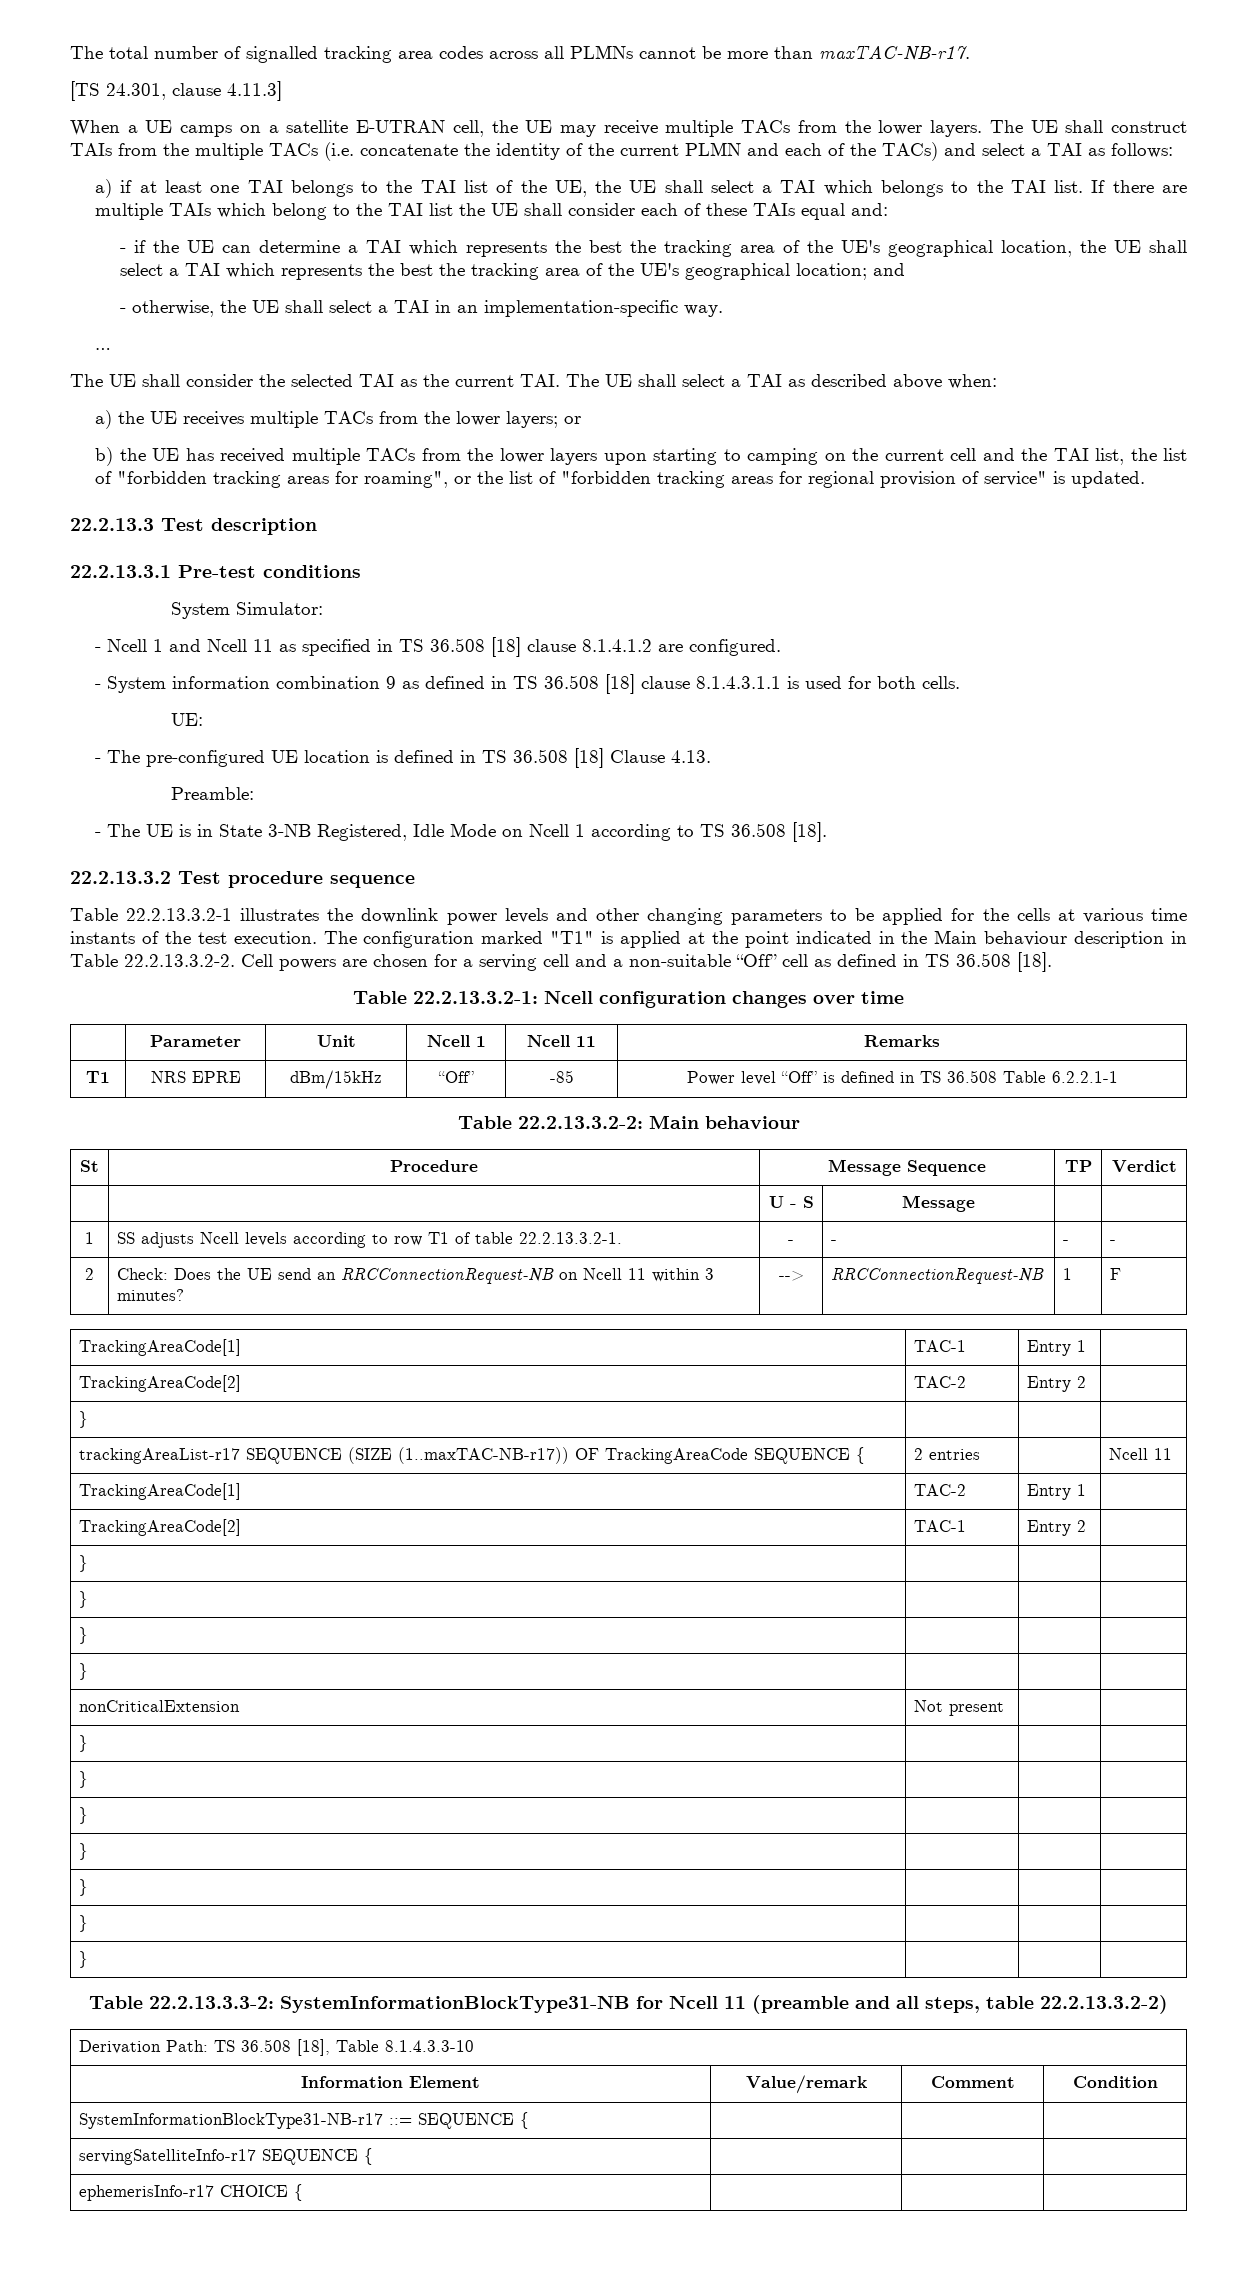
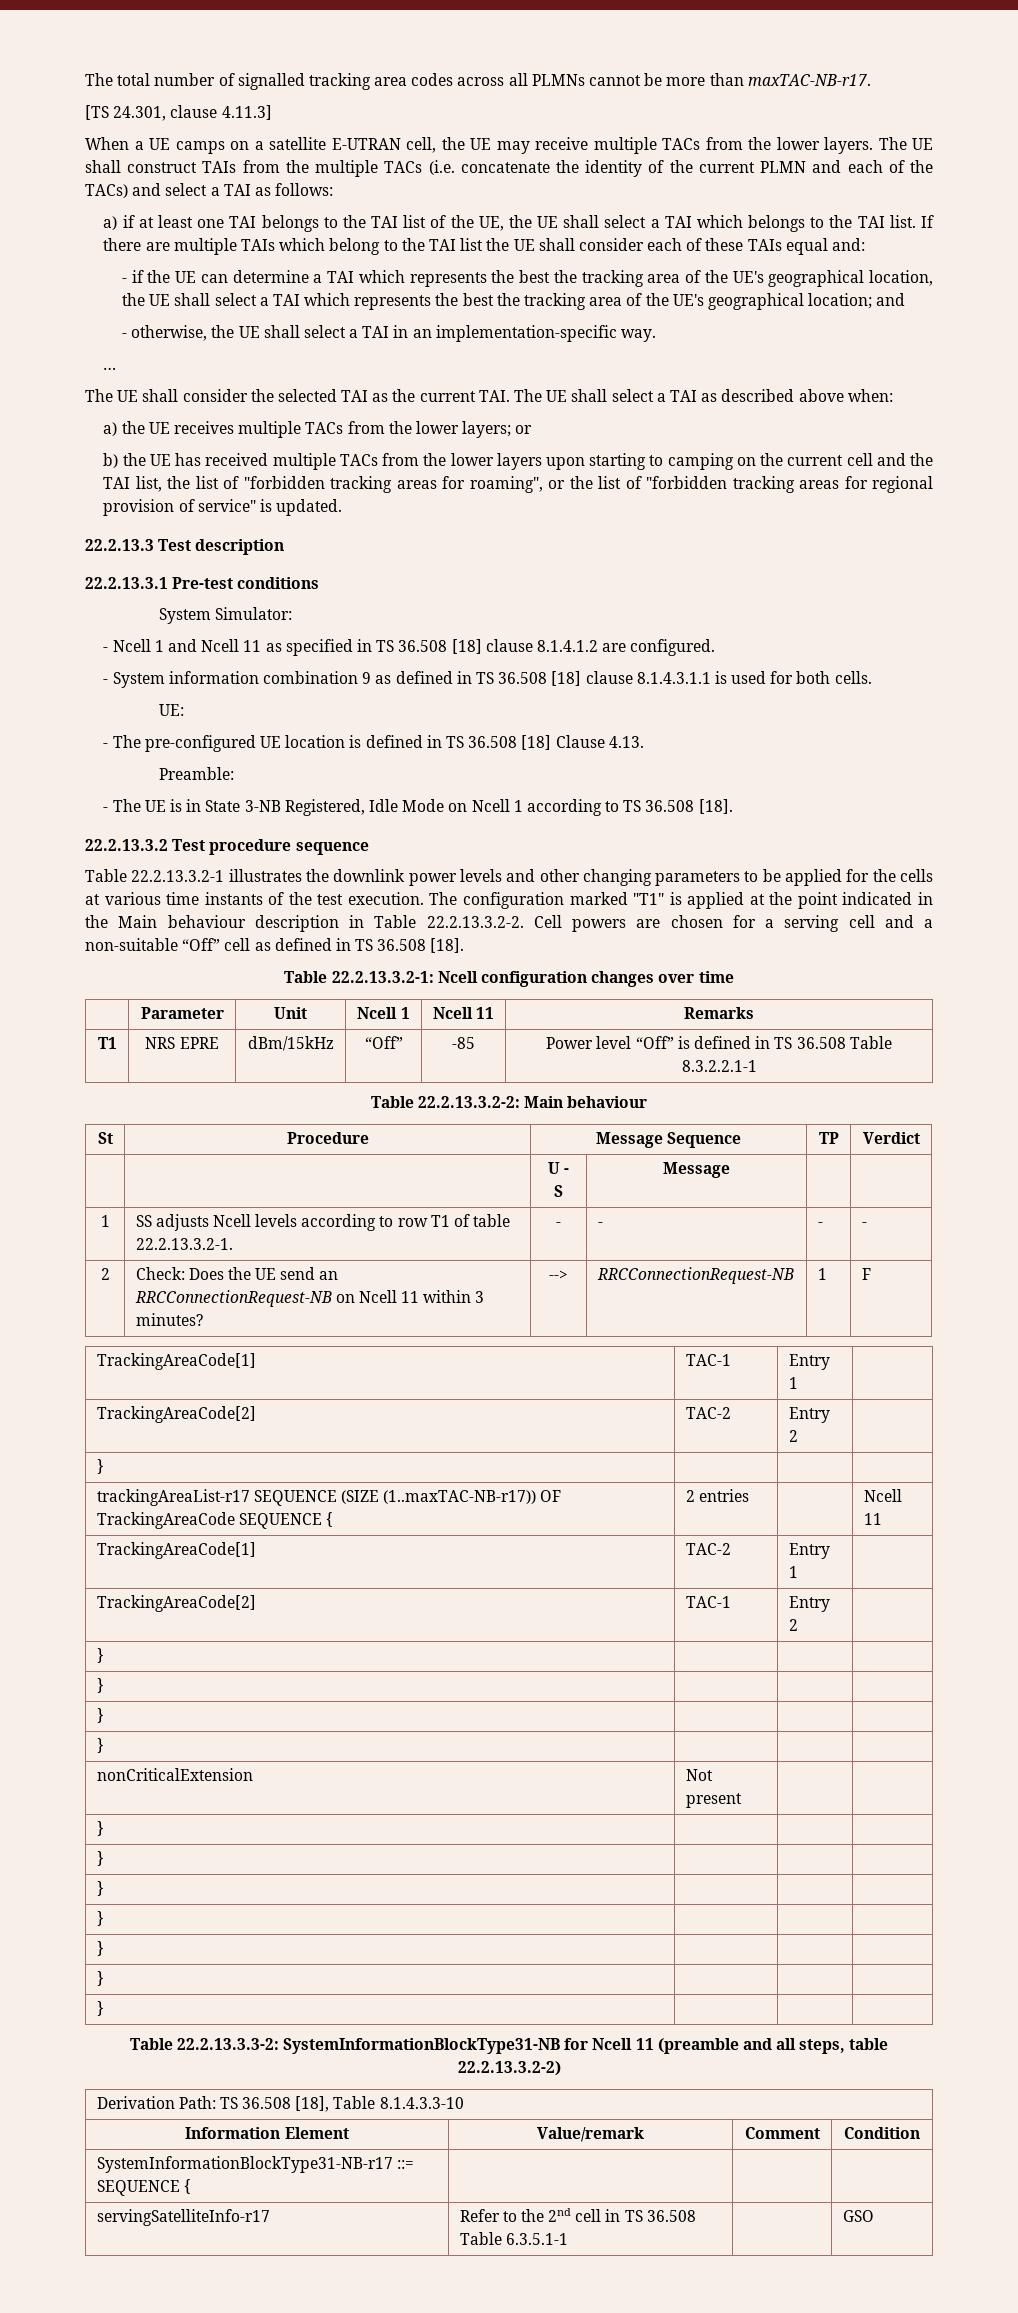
- T1 | NRS EPRE | dBm/15kHz | “Off” | -85 | Power level “Off” is defined in TS 36.508 Table 6.2.2.1-1
+ T1 | NRS EPRE | dBm/15kHz | “Off” | -85 | Power level “Off” is defined in TS 36.508 Table 8.3.2.2.1-1
- servingSatelliteInfo-r17 SEQUENCE { | | |
- ephemerisInfo-r17 CHOICE { | | |
+ servingSatelliteInfo-r17 | Refer to the 2nd cell in TS 36.508 Table 6.3.5.1-1 | | GSO

